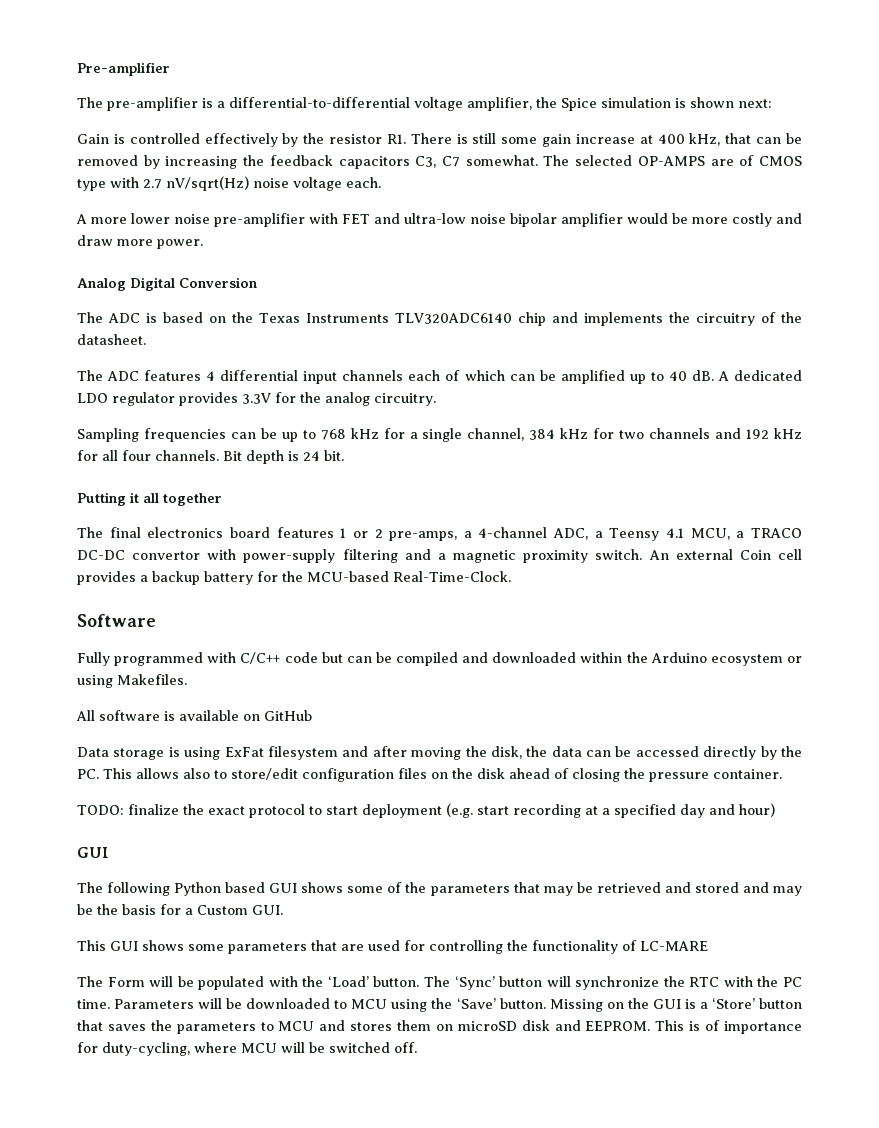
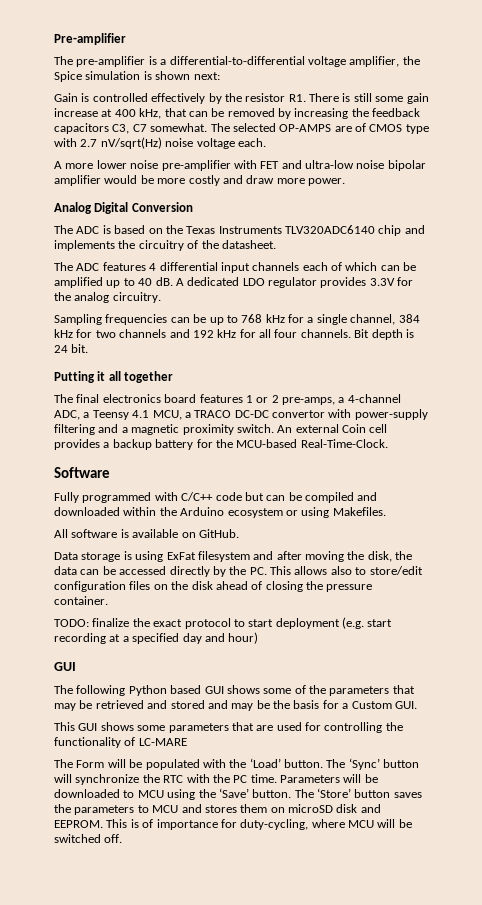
- All software is available on GitHub
+ All software is available on GitHub.
- Missing on the GUI is a ‘Store’ button that saves the parameters to MCU and stores them on microSD disk and EEPROM.
+ The ‘Store’ button saves the parameters to MCU and stores them on microSD disk and EEPROM.

